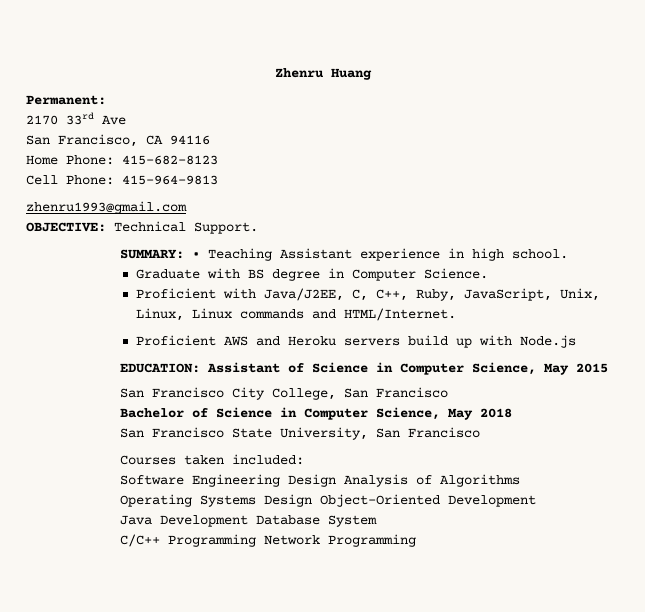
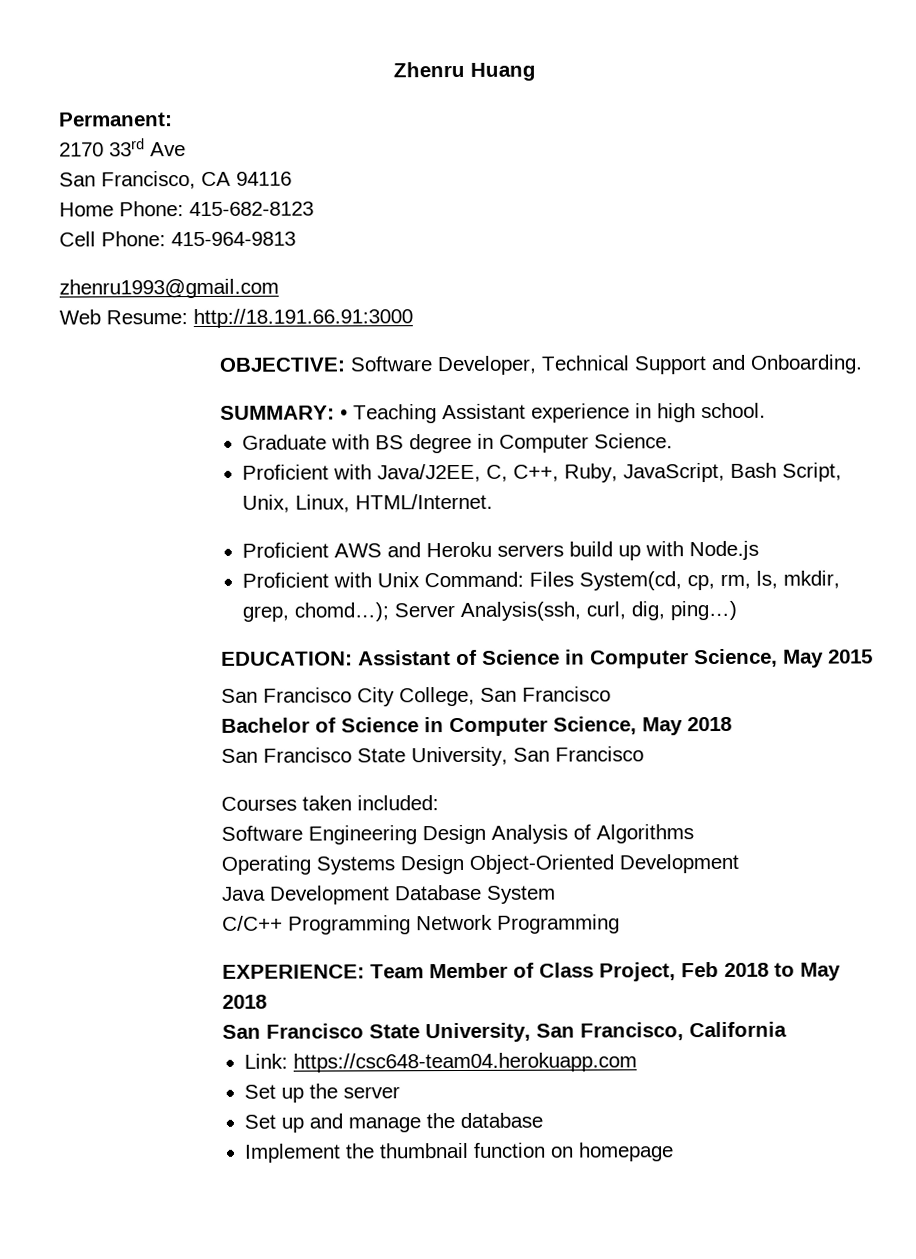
- OBJECTIVE: Technical Support.
+ Web Resume: http://18.191.66.91:3000
+ OBJECTIVE: Software Developer, Technical Support and Onboarding.
- Proficient with Java/J2EE, C, C++, Ruby, JavaScript, Unix, Linux, Linux commands and HTML/Internet.
+ Proficient with Java/J2EE, C, C++, Ruby, JavaScript, Bash Script, Unix, Linux, HTML/Internet.
+ Proficient with Unix Command: Files System(cd, cp, rm, ls, mkdir, grep, chomd…); Server Analysis(ssh, curl, dig, ping…)
+ EXPERIENCE: Team Member of Class Project, Feb 2018 to May 2018
+ San Francisco State University, San Francisco, California
+ Link: https://csc648-team04.herokuapp.com
+ Set up the server
+ Set up and manage the database
+ Implement the thumbnail function on homepage

